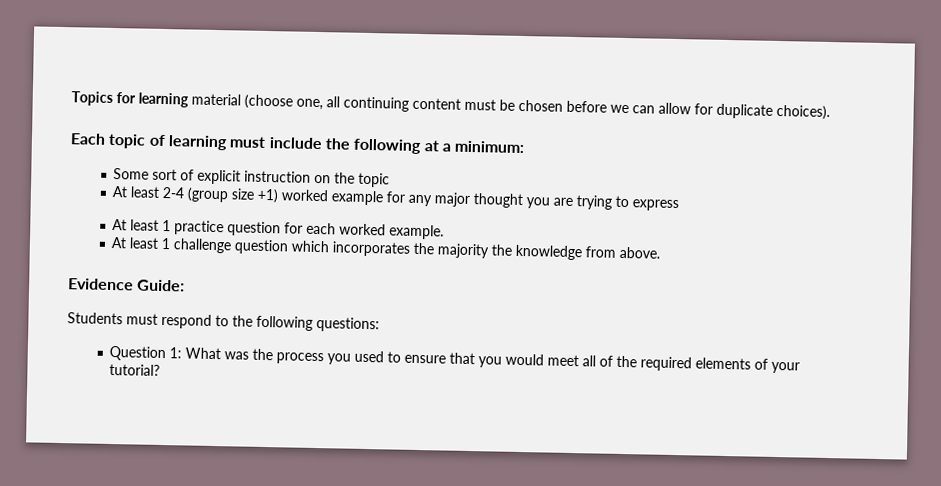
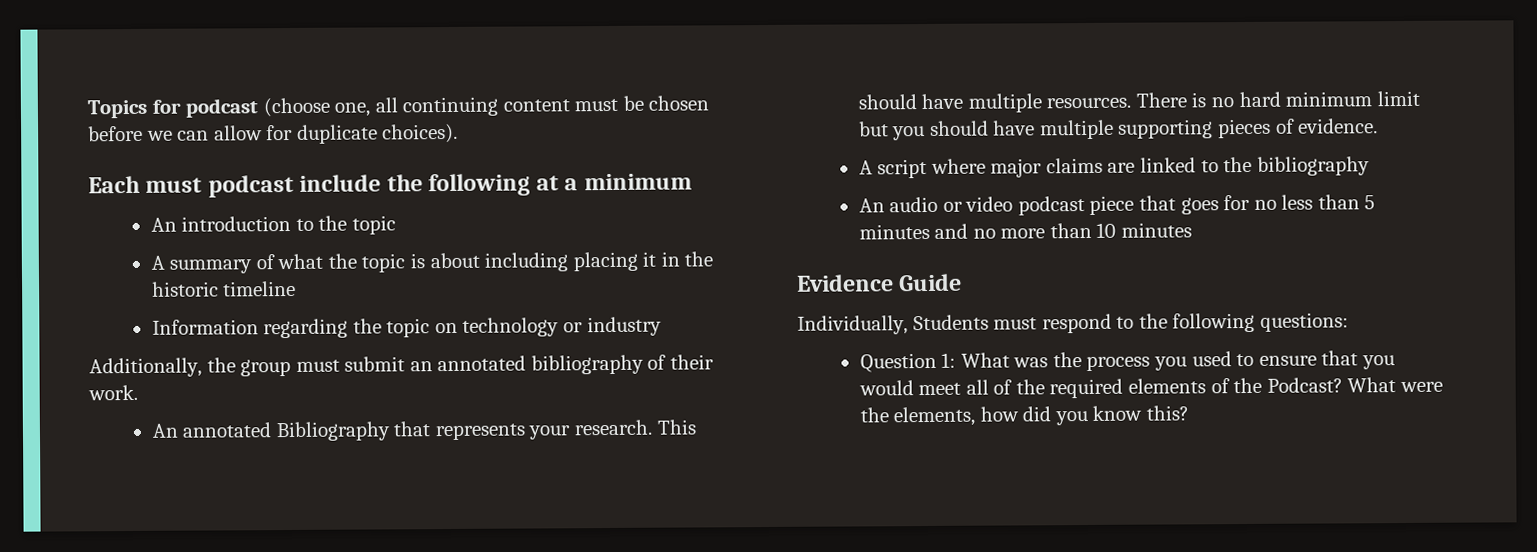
- Topics for learning material (choose one, all continuing content must be chosen before we can allow for duplicate choices).
+ Topics for podcast (choose one, all continuing content must be chosen before we can allow for duplicate choices).
- Each topic of learning must include the following at a minimum:
- Some sort of explicit instruction on the topic
- At least 2-4 (group size +1) worked example for any major thought you are trying to express
- At least 1 practice question for each worked example.
- At least 1 challenge question which incorporates the majority the knowledge from above.
+ Each must podcast include the following at a minimum
+ An introduction to the topic
+ A summary of what the topic is about including placing it in the historic timeline
+ Information regarding the topic on technology or industry
+ Additionally, the group must submit an annotated bibliography of their work.
+ An annotated Bibliography that represents your research. This should have multiple resources. There is no hard minimum limit but you should have multiple supporting pieces of evidence.
+ A script where major claims are linked to the bibliography
+ An audio or video podcast piece that goes for no less than 5 minutes and no more than 10 minutes
- Evidence Guide:
- Students must respond to the following questions:
+ Evidence Guide
+ Individually, Students must respond to the following questions:
- Question 1: What was the process you used to ensure that you would meet all of the required elements of your tutorial?
+ Question 1: What was the process you used to ensure that you would meet all of the required elements of the Podcast? What were the elements, how did you know this?

